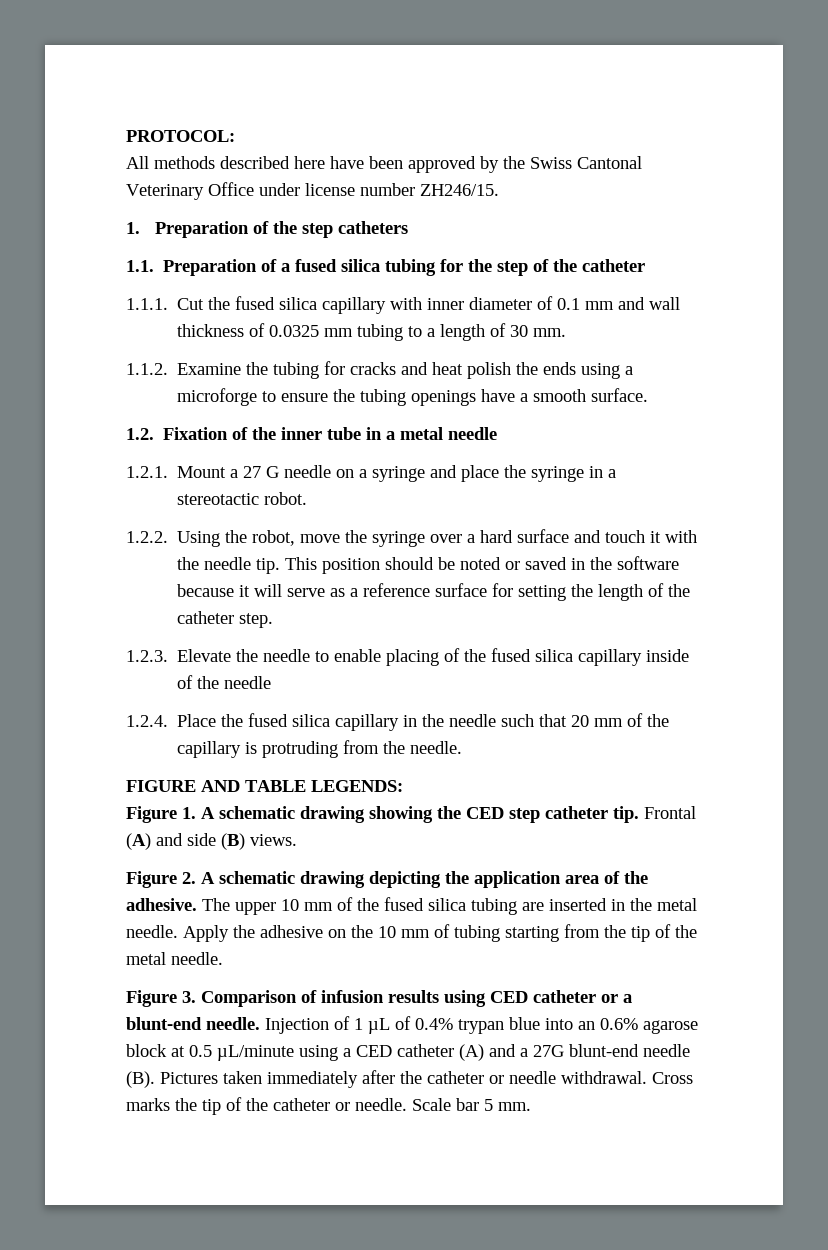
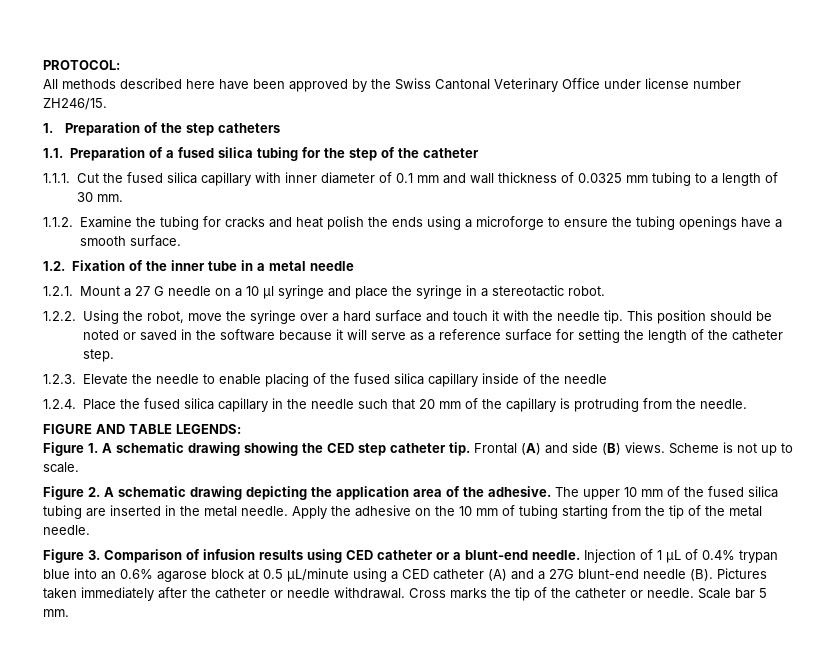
- 1.2.1. Mount a 27 G needle on a syringe and place the syringe in a stereotactic robot.
+ 1.2.1. Mount a 27 G needle on a 10 μl syringe and place the syringe in a stereotactic robot.
+ Scheme is not up to scale.

